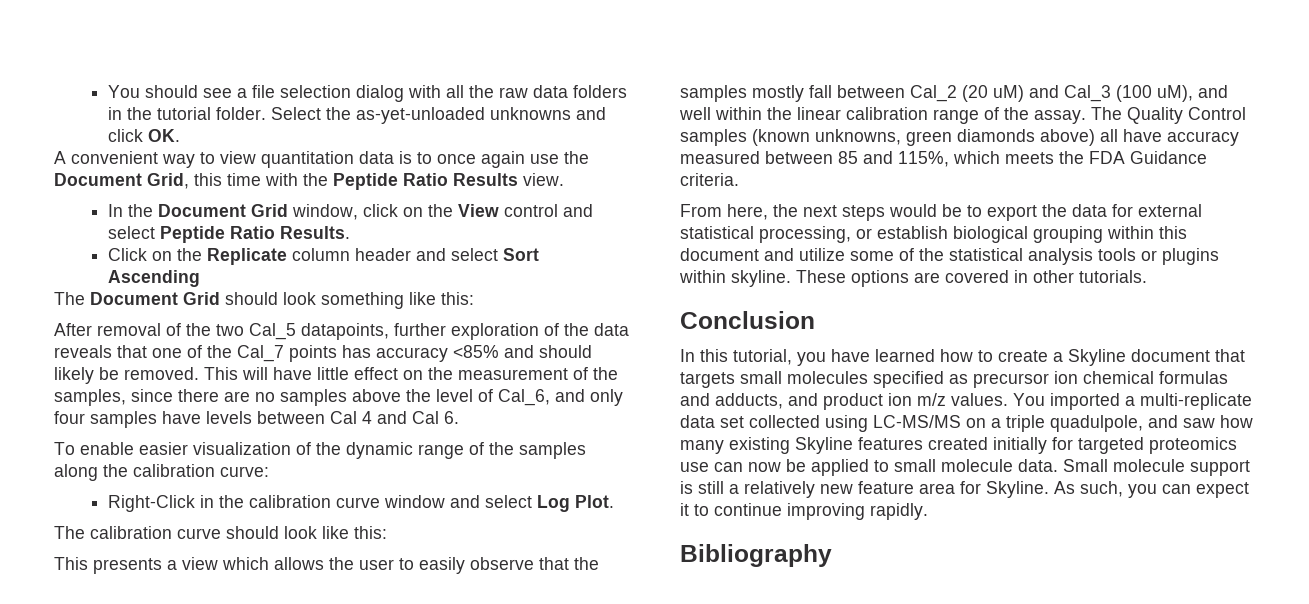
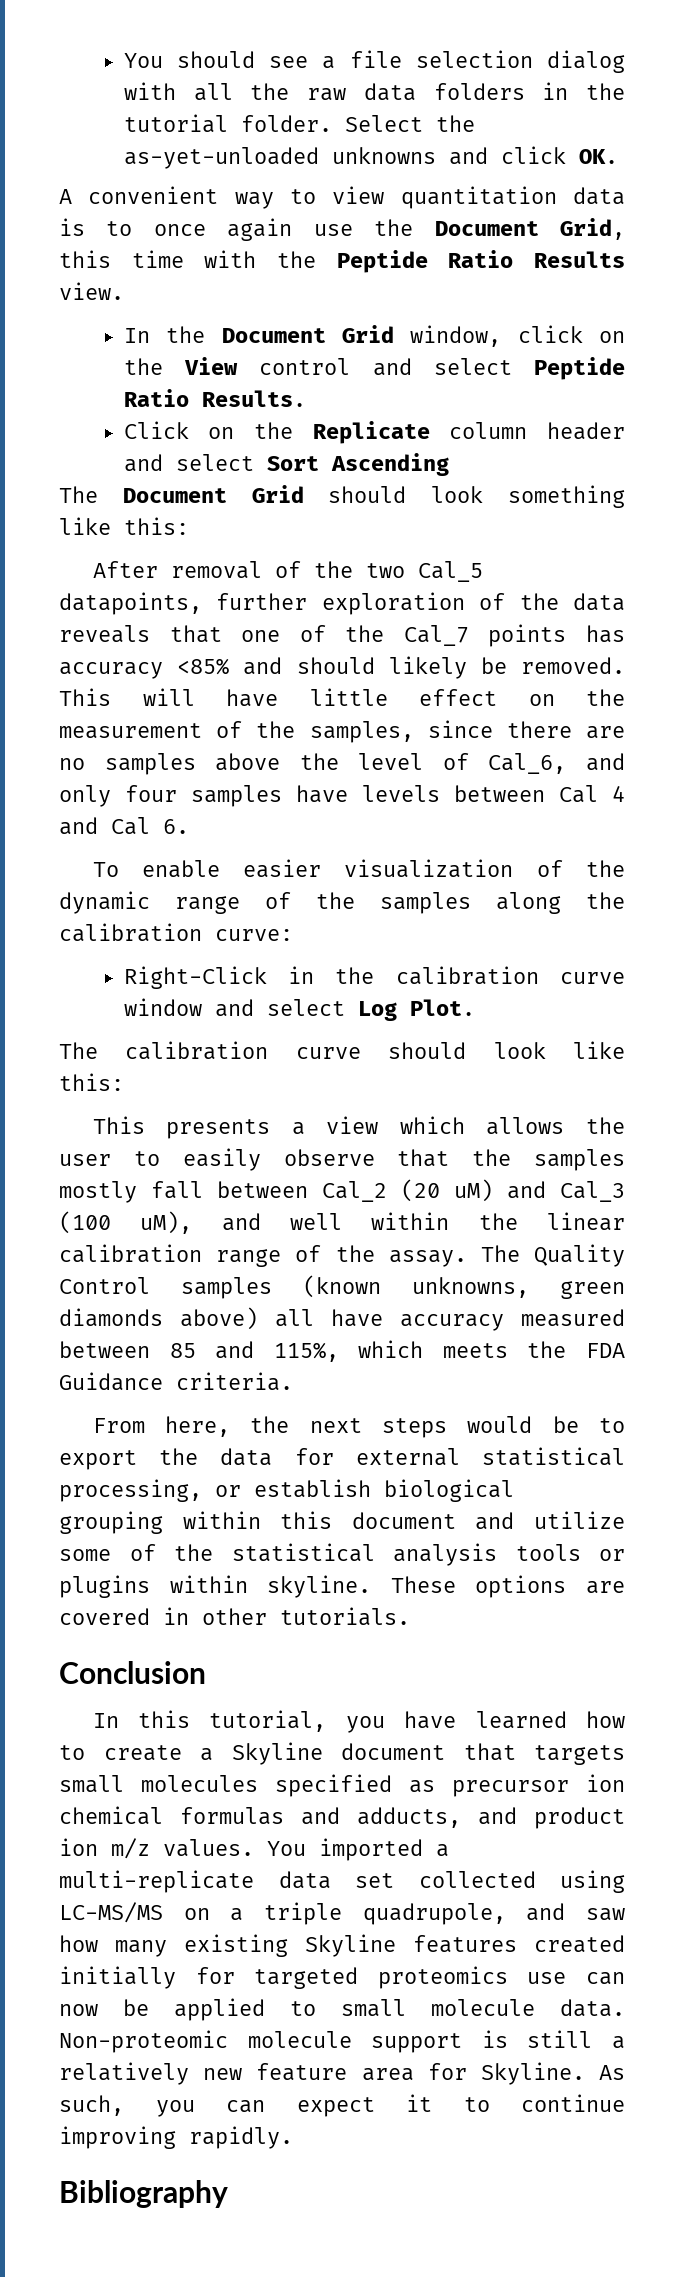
- You imported a multi-replicate data set collected using LC-MS/MS on a triple quadulpole, and saw how many existing Skyline features created initially for targeted proteomics use can now be applied to small molecule data.
+ You imported a multi-replicate data set collected using LC-MS/MS on a triple quadrupole, and saw how many existing Skyline features created initially for targeted proteomics use can now be applied to small molecule data.
- Small molecule support is still a relatively new feature area for Skyline.
+ Non-proteomic molecule support is still a relatively new feature area for Skyline.

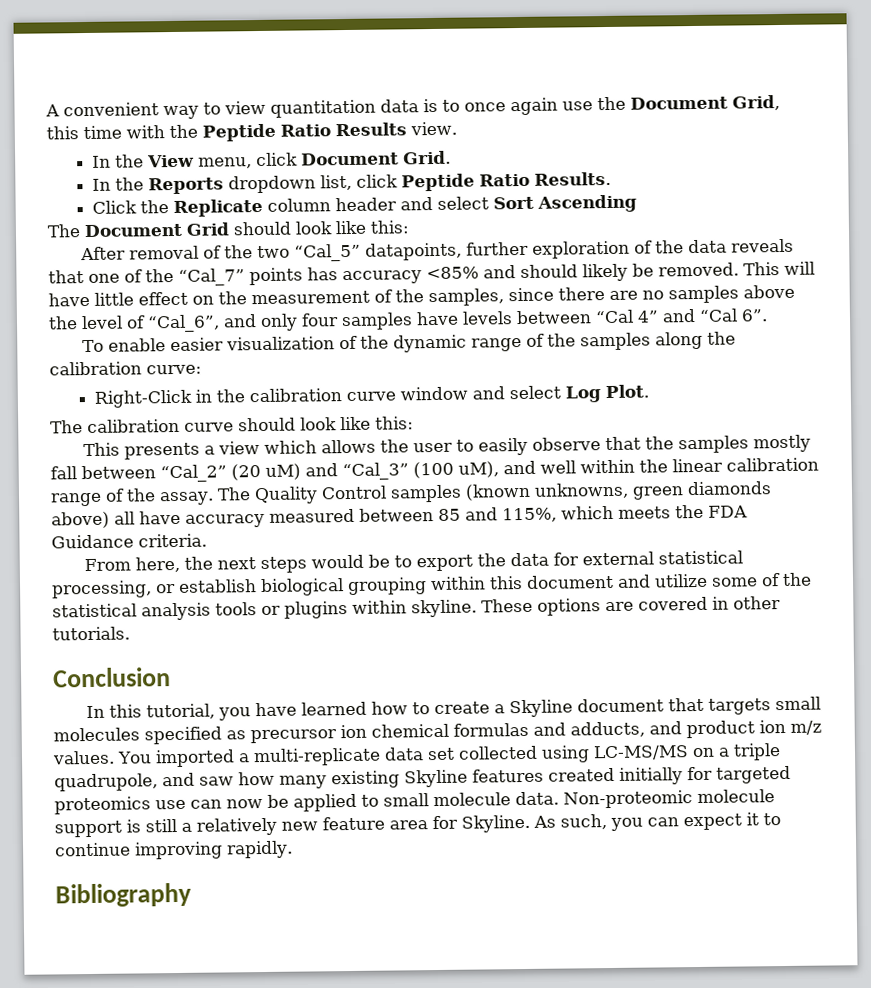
- You should see a file selection dialog with all the raw data folders in the tutorial folder. Select the as-yet-unloaded unknowns and click OK.
- In the Document Grid window, click on the View control and select Peptide Ratio Results.
+ In the View menu, click Document Grid.
+ In the Reports dropdown list, click Peptide Ratio Results.
- Click on the Replicate column header and select Sort Ascending
+ Click the Replicate column header and select Sort Ascending
- The Document Grid should look something like this:
+ The Document Grid should look like this:
- After removal of the two Cal_5 datapoints, further exploration of the data reveals that one of the Cal_7 points has accuracy <85% and should likely be removed.
+ After removal of the two “Cal_5” datapoints, further exploration of the data reveals that one of the “Cal_7” points has accuracy <85% and should likely be removed.
- This will have little effect on the measurement of the samples, since there are no samples above the level of Cal_6, and only four samples have levels between Cal 4 and Cal 6.
+ This will have little effect on the measurement of the samples, since there are no samples above the level of “Cal_6”, and only four samples have levels between “Cal 4” and “Cal 6”.
- This presents a view which allows the user to easily observe that the samples mostly fall between Cal_2 (20 uM) and Cal_3 (100 uM), and well within the linear calibration range of the assay.
+ This presents a view which allows the user to easily observe that the samples mostly fall between “Cal_2” (20 uM) and “Cal_3” (100 uM), and well within the linear calibration range of the assay.

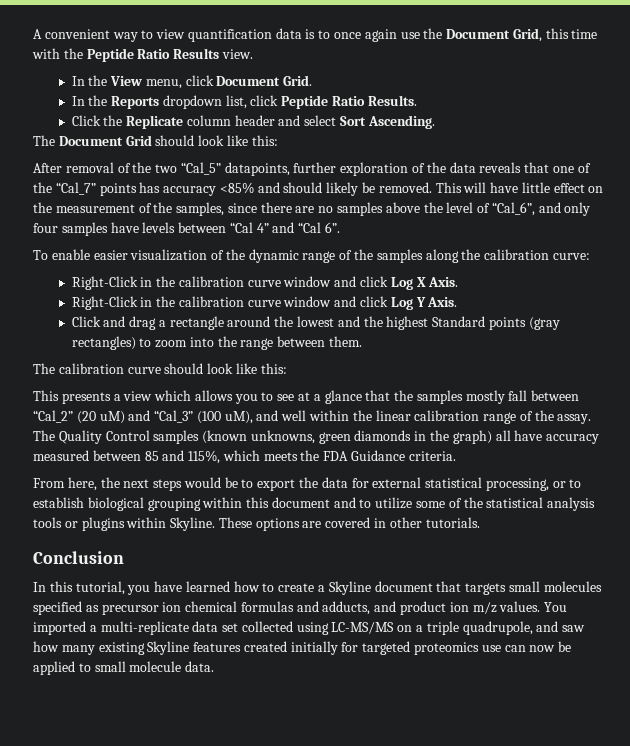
- A convenient way to view quantitation data is to once again use the Document Grid, this time with the Peptide Ratio Results view.
+ A convenient way to view quantification data is to once again use the Document Grid, this time with the Peptide Ratio Results view.
- Click the Replicate column header and select Sort Ascending
+ Click the Replicate column header and select Sort Ascending.
- Right-Click in the calibration curve window and select Log Plot.
+ Right-Click in the calibration curve window and click Log X Axis.
+ Right-Click in the calibration curve window and click Log Y Axis.
+ Click and drag a rectangle around the lowest and the highest Standard points (gray rectangles) to zoom into the range between them.
- This presents a view which allows the user to easily observe that the samples mostly fall between “Cal_2” (20 uM) and “Cal_3” (100 uM), and well within the linear calibration range of the assay.
+ This presents a view which allows you to see at a glance that the samples mostly fall between “Cal_2” (20 uM) and “Cal_3” (100 uM), and well within the linear calibration range of the assay.
- The Quality Control samples (known unknowns, green diamonds above) all have accuracy measured between 85 and 115%, which meets the FDA Guidance criteria.
+ The Quality Control samples (known unknowns, green diamonds in the graph) all have accuracy measured between 85 and 115%, which meets the FDA Guidance criteria.
- From here, the next steps would be to export the data for external statistical processing, or establish biological grouping within this document and utilize some of the statistical analysis tools or plugins within skyline.
+ From here, the next steps would be to export the data for external statistical processing, or to establish biological grouping within this document and to utilize some of the statistical analysis tools or plugins within Skyline.
- Non-proteomic molecule support is still a relatively new feature area for Skyline. As such, you can expect it to continue improving rapidly.
- Bibliography

